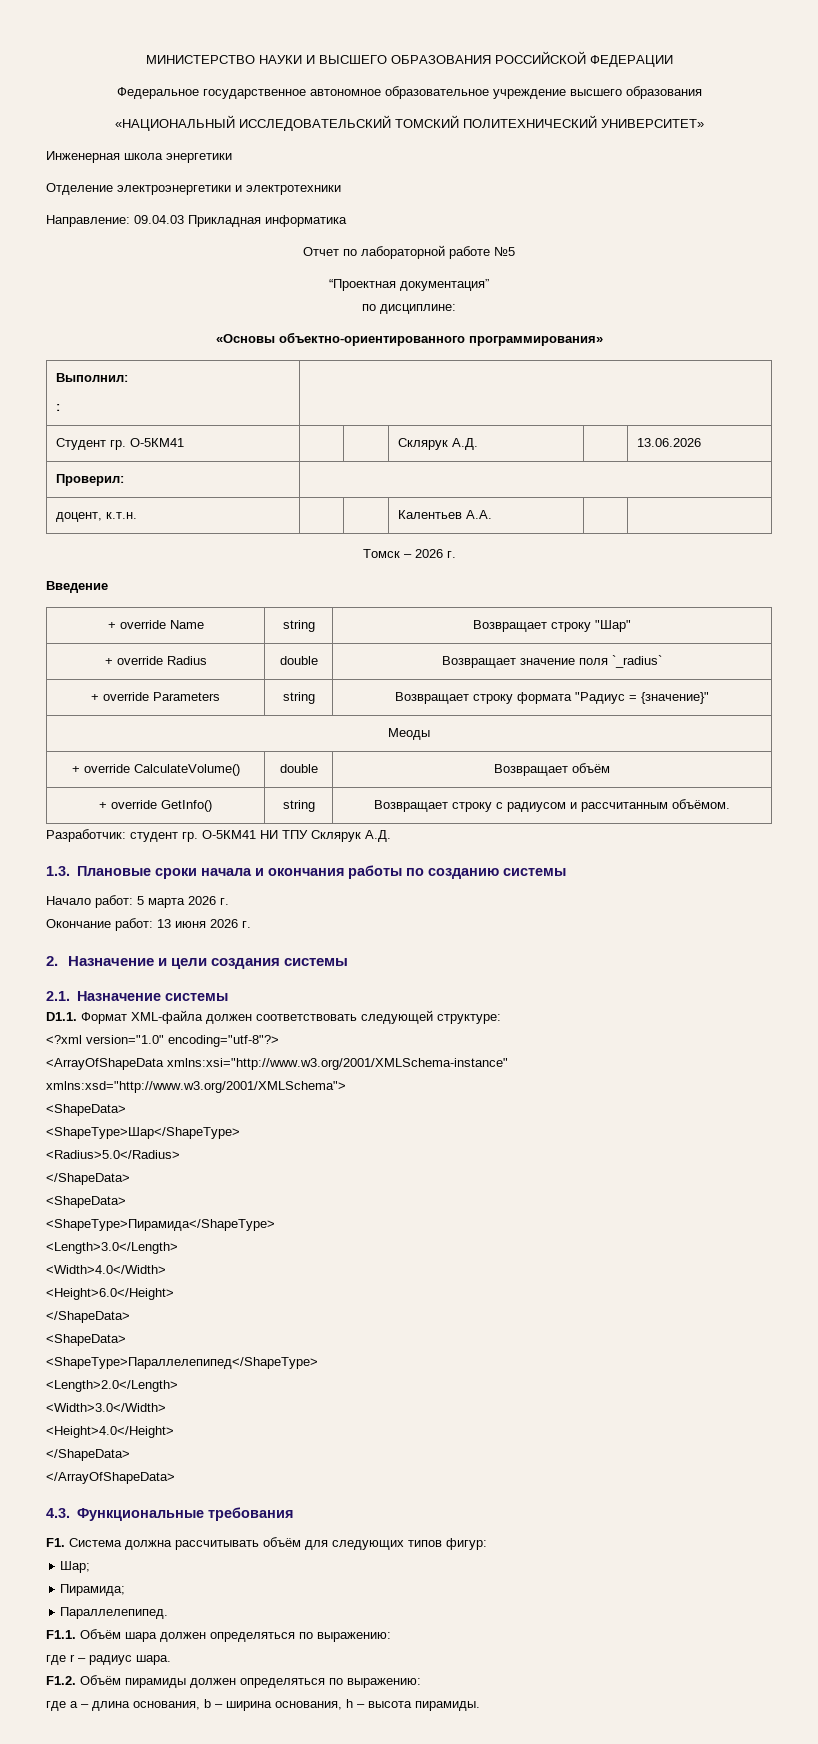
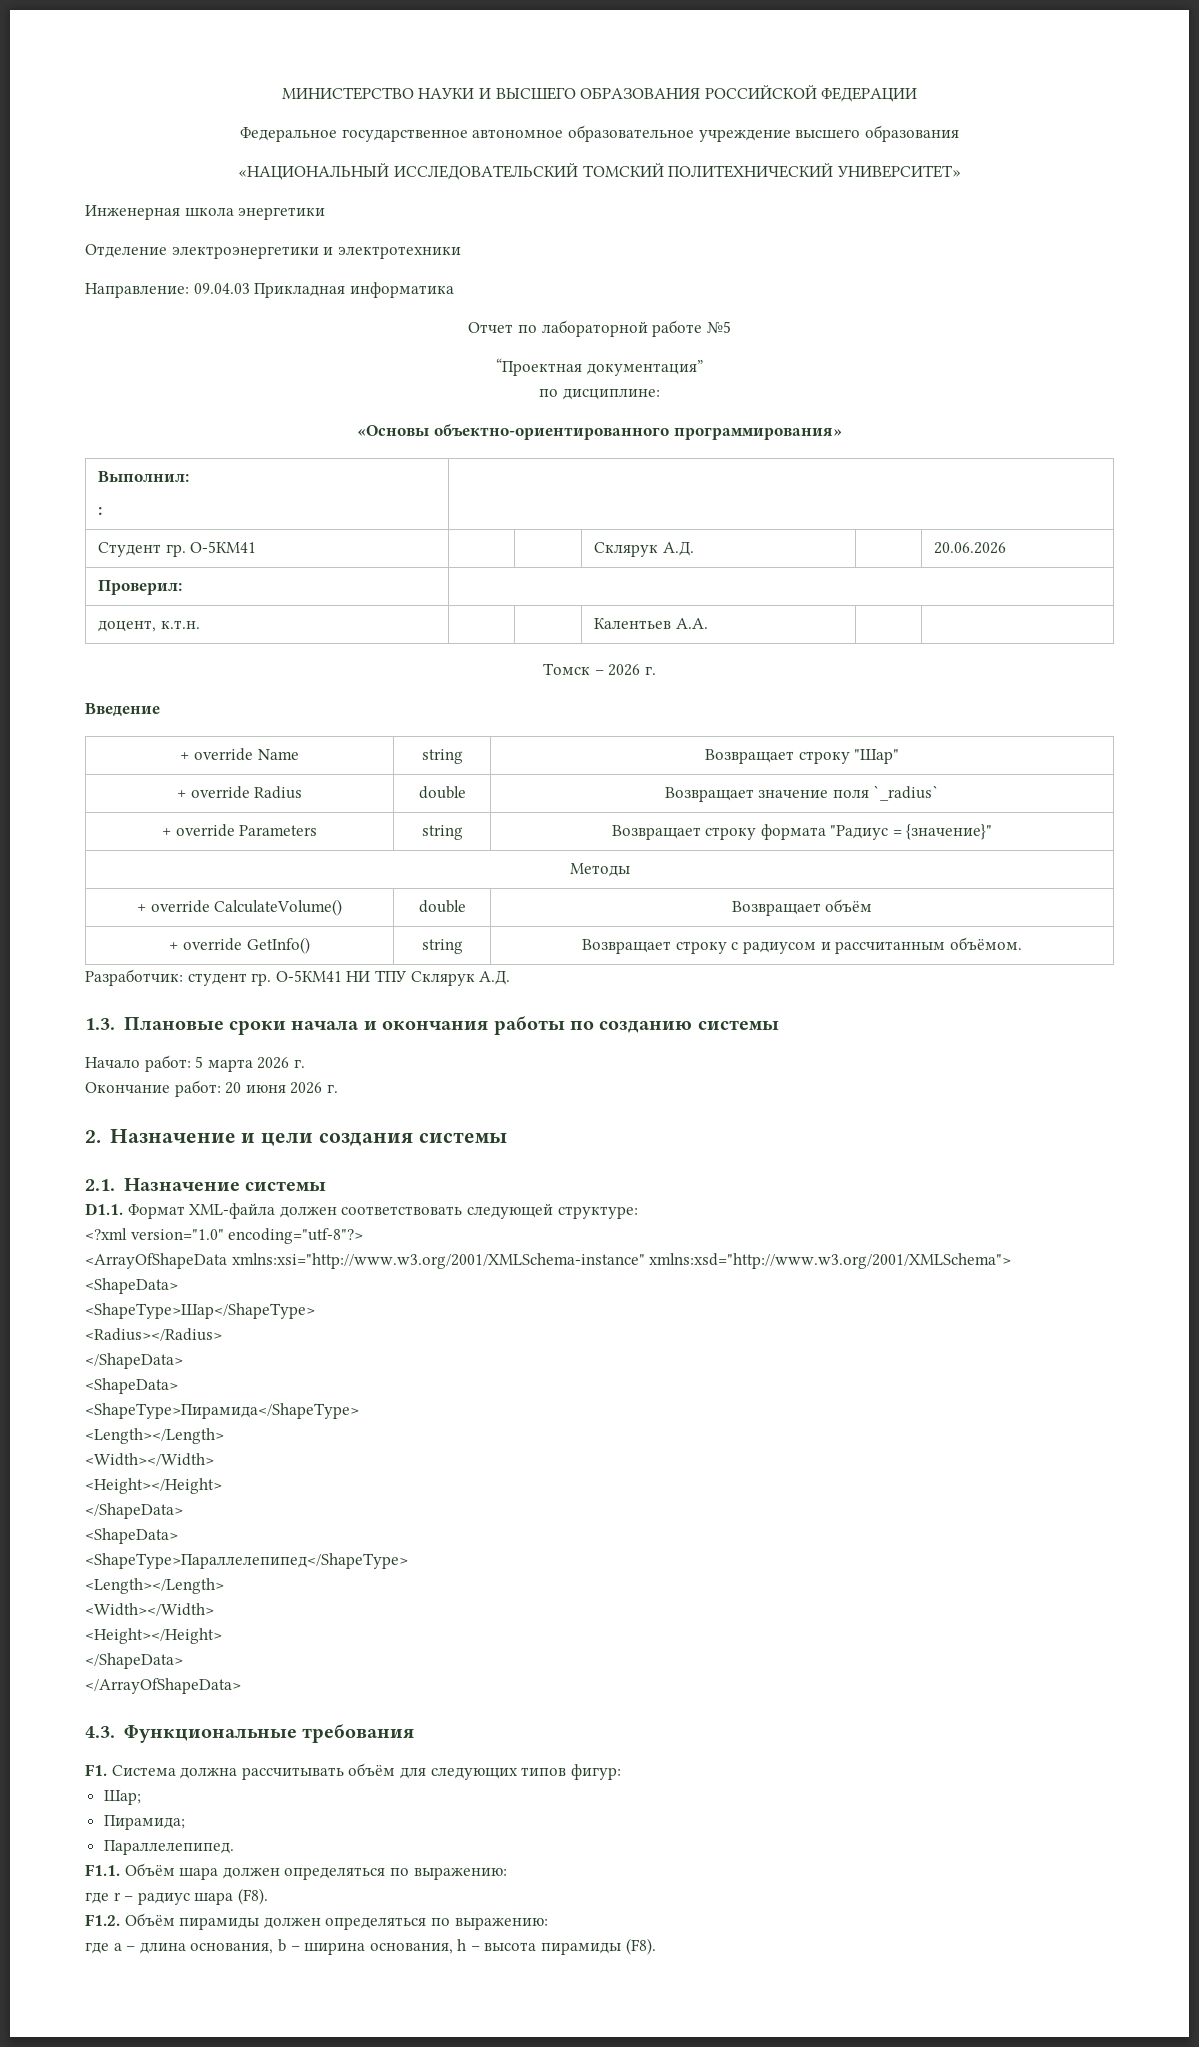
- Студент гр. О-5КМ41 | | | Склярук А.Д. | | 13.06.2026
+ Студент гр. О-5КМ41 | | | Склярук А.Д. | | 20.06.2026
- Меоды
+ Методы
- Окончание работ: 13 июня 2026 г.
+ Окончание работ: 20 июня 2026 г.
- <Radius>5.0</Radius>
+ <Radius></Radius>
  <ShapeType>Пирамида</ShapeType>
- <Length>3.0</Length>
- <Width>4.0</Width>
- <Height>6.0</Height>
+ <Length></Length>
+ <Width></Width>
+ <Height></Height>
  <ShapeType>Параллелепипед</ShapeType>
- <Length>2.0</Length>
- <Width>3.0</Width>
- <Height>4.0</Height>
+ <Length></Length>
+ <Width></Width>
+ <Height></Height>
- где r – радиус шара.
+ где r – радиус шара (F8).
- где a – длина основания, b – ширина основания, h – высота пирамиды.
+ где a – длина основания, b – ширина основания, h – высота пирамиды (F8).

